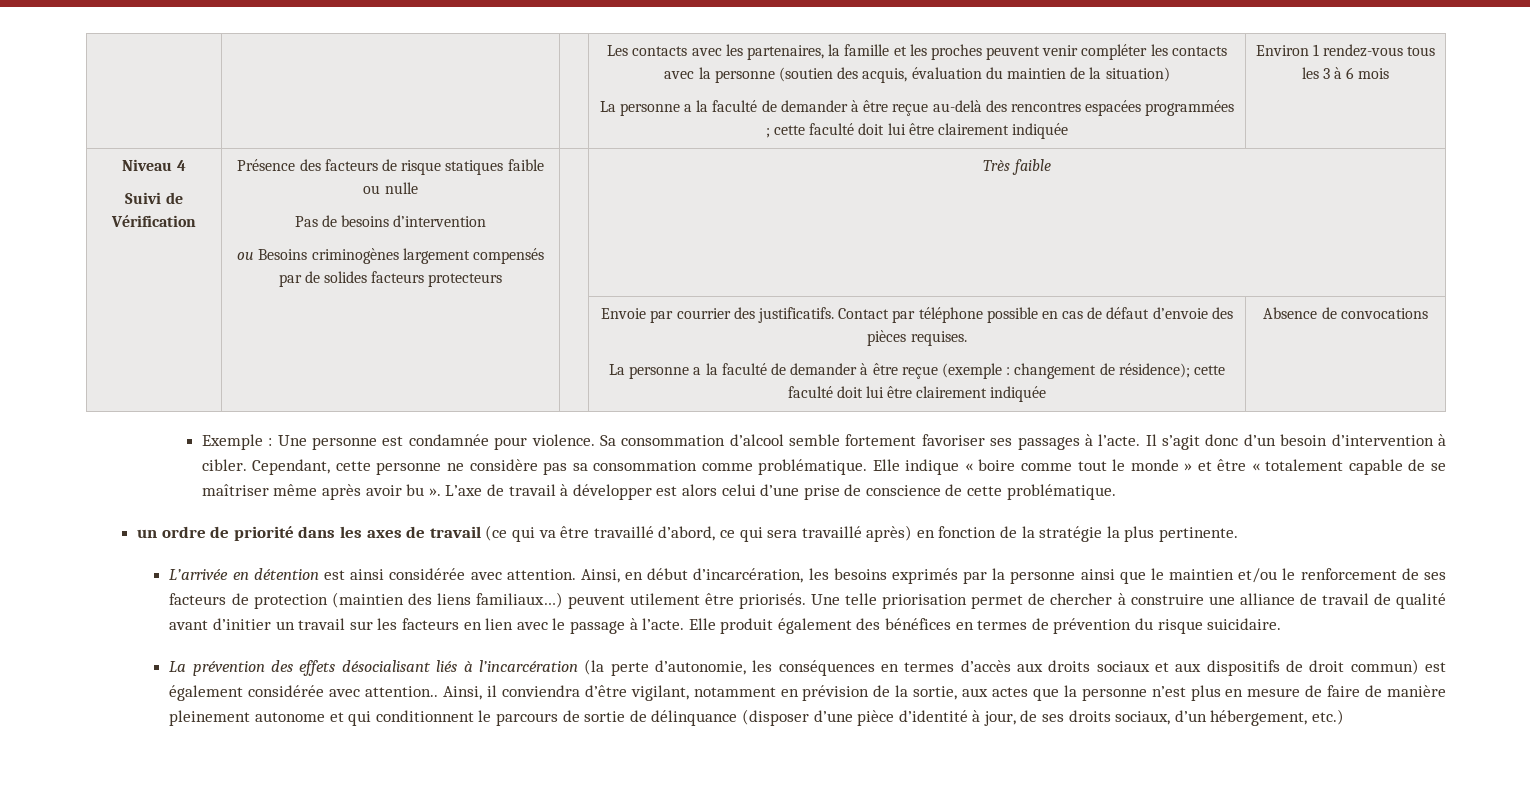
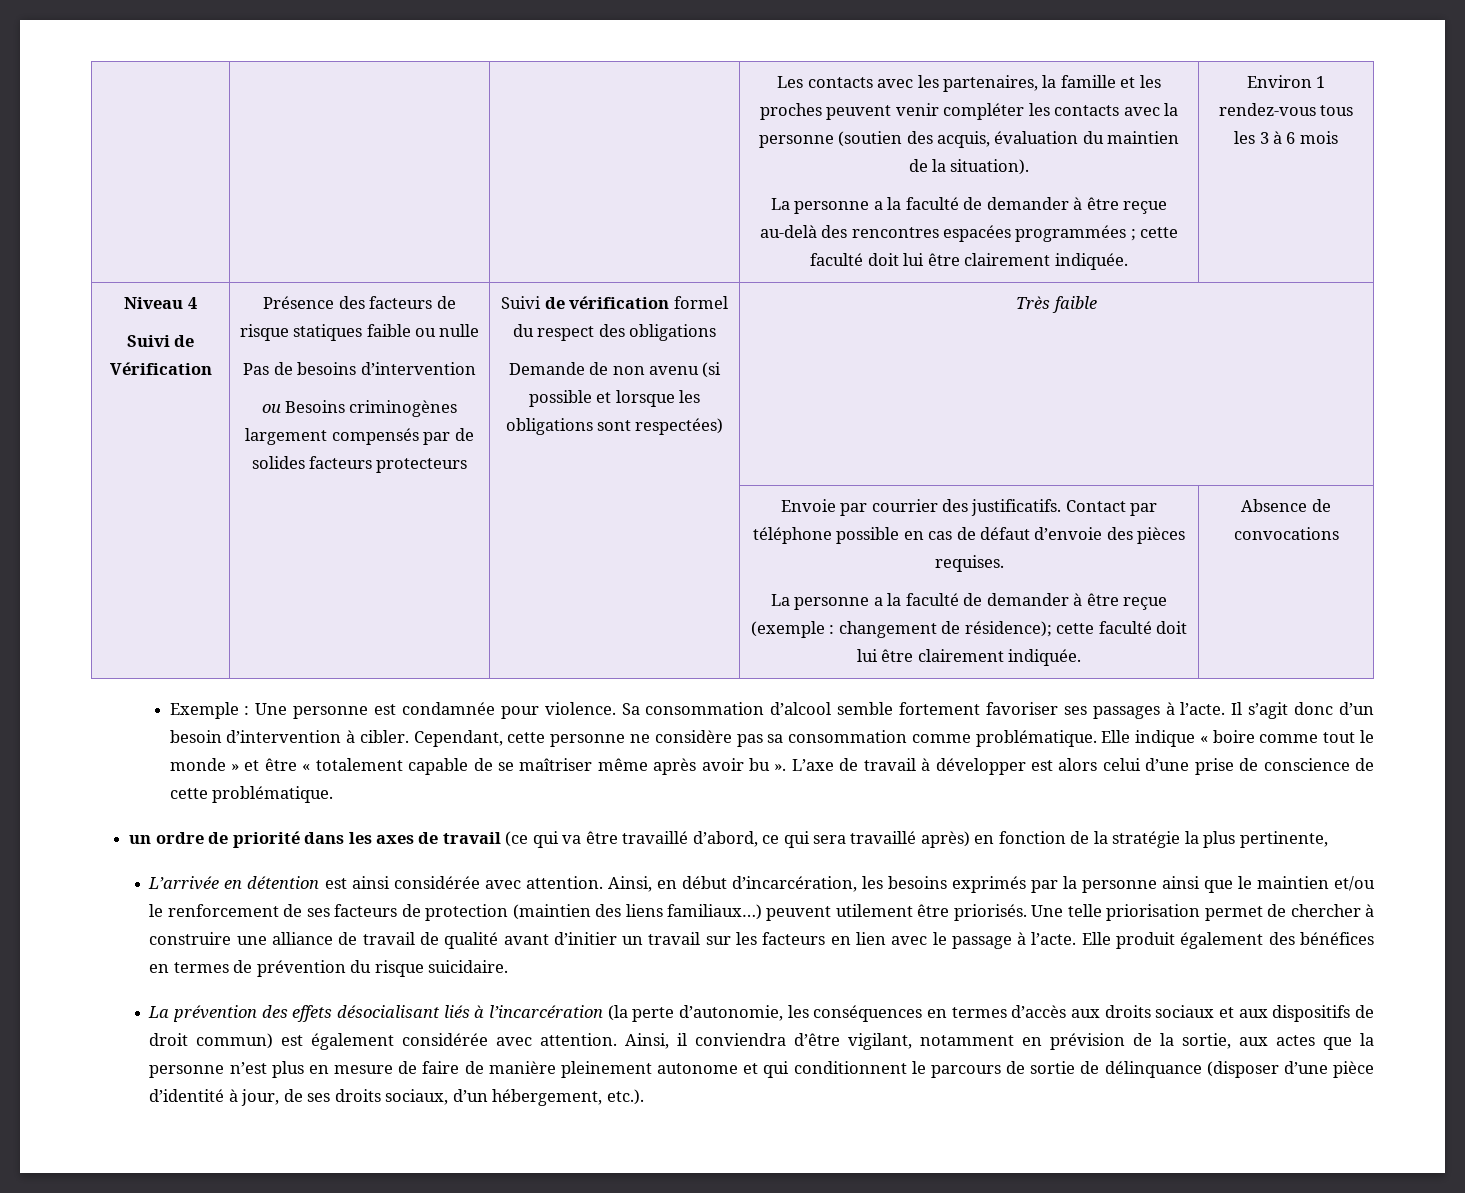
- Les contacts avec les partenaires, la famille et les proches peuvent venir compléter les contacts avec la personne (soutien des acquis, évaluation du maintien de la situation)
+ Les contacts avec les partenaires, la famille et les proches peuvent venir compléter les contacts avec la personne (soutien des acquis, évaluation du maintien de la situation).
- La personne a la faculté de demander à être reçue au-delà des rencontres espacées programmées ; cette faculté doit lui être clairement indiquée
+ La personne a la faculté de demander à être reçue au-delà des rencontres espacées programmées ; cette faculté doit lui être clairement indiquée.
+ Suivi de vérification formel du respect des obligations
+ Demande de non avenu (si possible et lorsque les obligations sont respectées)
- La personne a la faculté de demander à être reçue (exemple : changement de résidence); cette faculté doit lui être clairement indiquée
+ La personne a la faculté de demander à être reçue (exemple : changement de résidence); cette faculté doit lui être clairement indiquée.
- un ordre de priorité dans les axes de travail (ce qui va être travaillé d’abord, ce qui sera travaillé après) en fonction de la stratégie la plus pertinente.
+ un ordre de priorité dans les axes de travail (ce qui va être travaillé d’abord, ce qui sera travaillé après) en fonction de la stratégie la plus pertinente,
- La prévention des effets désocialisant liés à l’incarcération (la perte d’autonomie, les conséquences en termes d’accès aux droits sociaux et aux dispositifs de droit commun) est également considérée avec attention..
+ La prévention des effets désocialisant liés à l’incarcération (la perte d’autonomie, les conséquences en termes d’accès aux droits sociaux et aux dispositifs de droit commun) est également considérée avec attention.
- Ainsi, il conviendra d’être vigilant, notamment en prévision de la sortie, aux actes que la personne n’est plus en mesure de faire de manière pleinement autonome et qui conditionnent le parcours de sortie de délinquance (disposer d’une pièce d’identité à jour, de ses droits sociaux, d’un hébergement, etc.)
+ Ainsi, il conviendra d’être vigilant, notamment en prévision de la sortie, aux actes que la personne n’est plus en mesure de faire de manière pleinement autonome et qui conditionnent le parcours de sortie de délinquance (disposer d’une pièce d’identité à jour, de ses droits sociaux, d’un hébergement, etc.).

